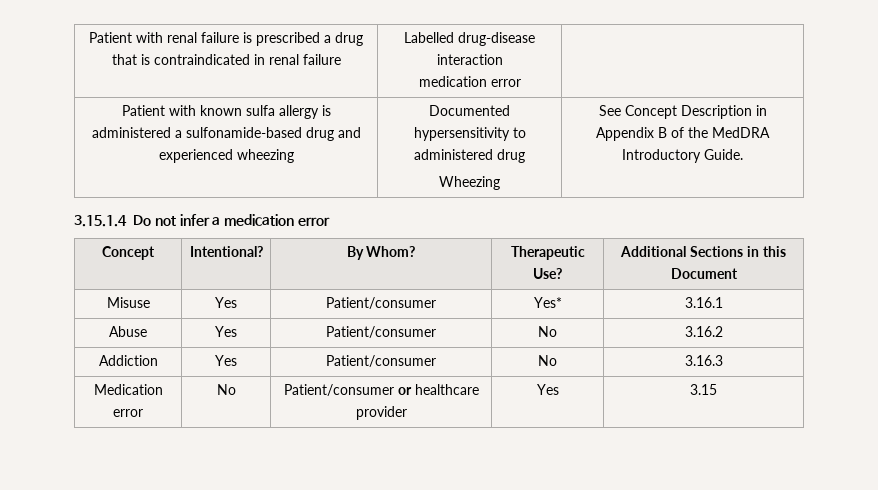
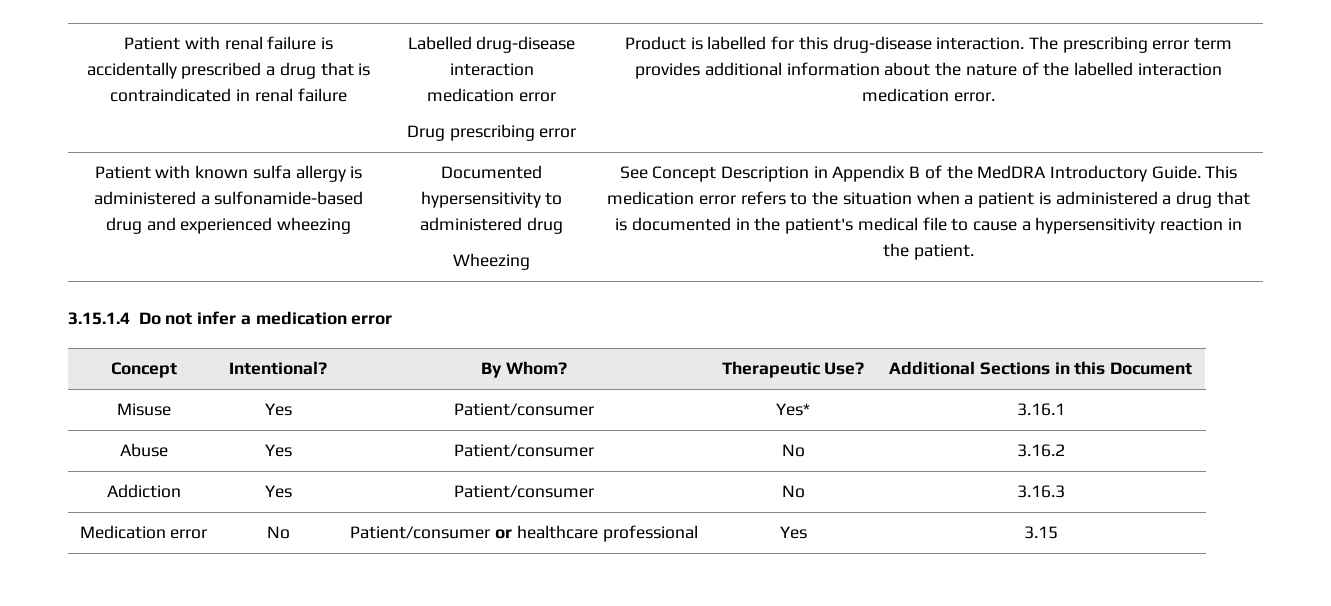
- Patient with renal failure is prescribed a drug that is contraindicated in renal failure
+ Patient with renal failure is accidentally prescribed a drug that is contraindicated in renal failure
+ Drug prescribing error | Product is labelled for this drug-disease interaction. The prescribing error term provides additional information about the nature of the labelled interaction medication error.
+ This medication error refers to the situation when a patient is administered a drug that is documented in the patient's medical file to cause a hypersensitivity reaction in the patient.
- Medication error | No | Patient/consumer or healthcare provider | Yes | 3.15
+ Medication error | No | Patient/consumer or healthcare professional | Yes | 3.15

